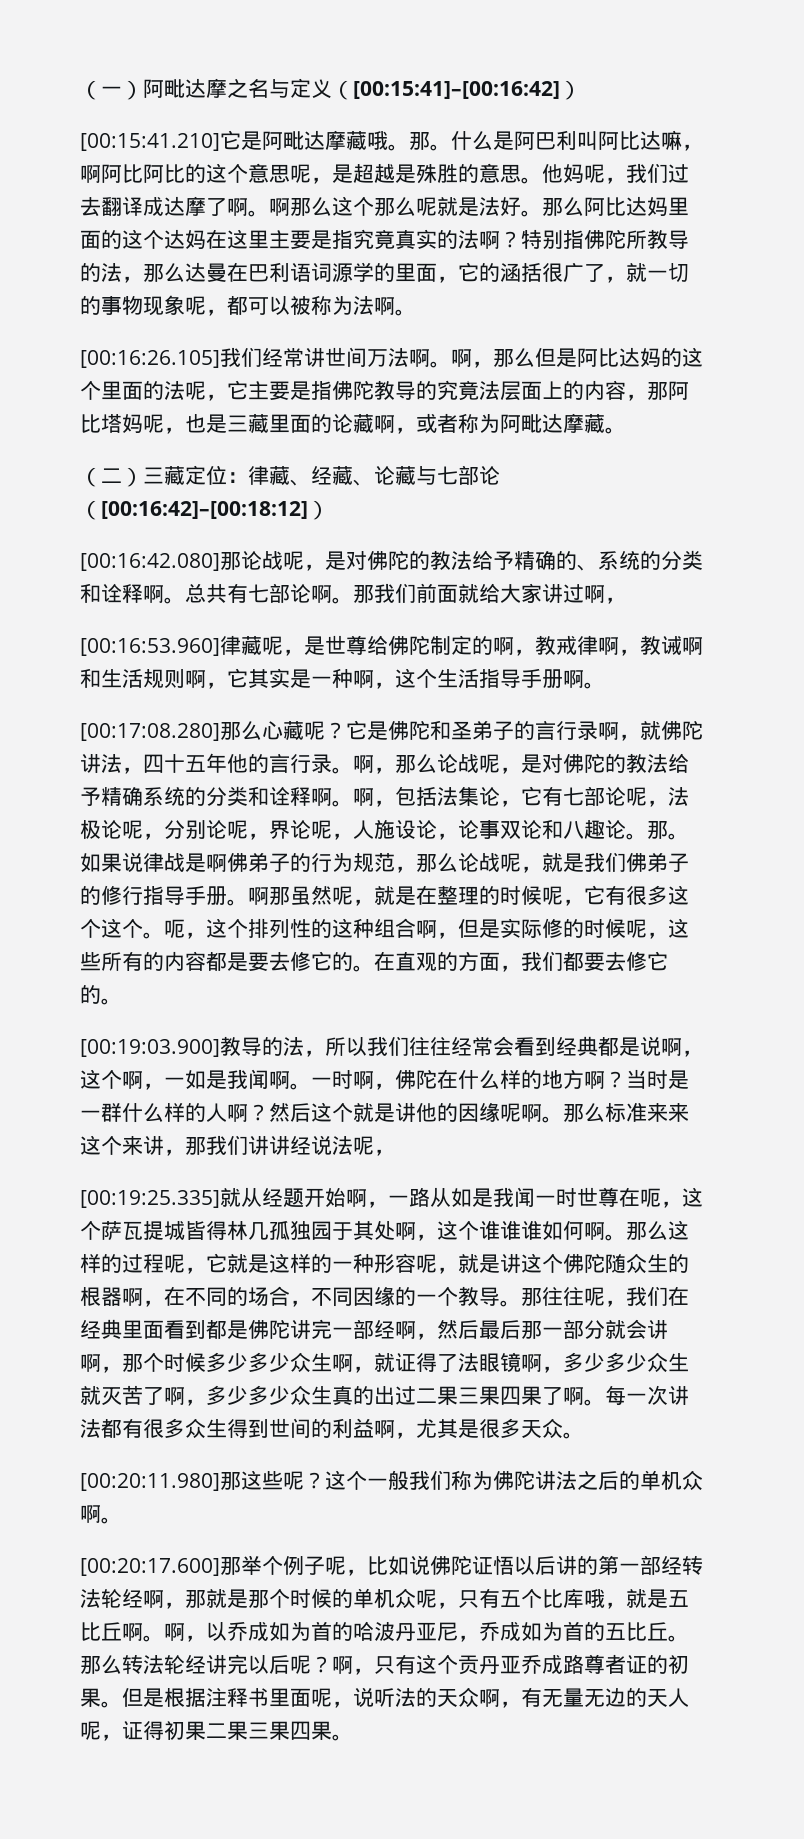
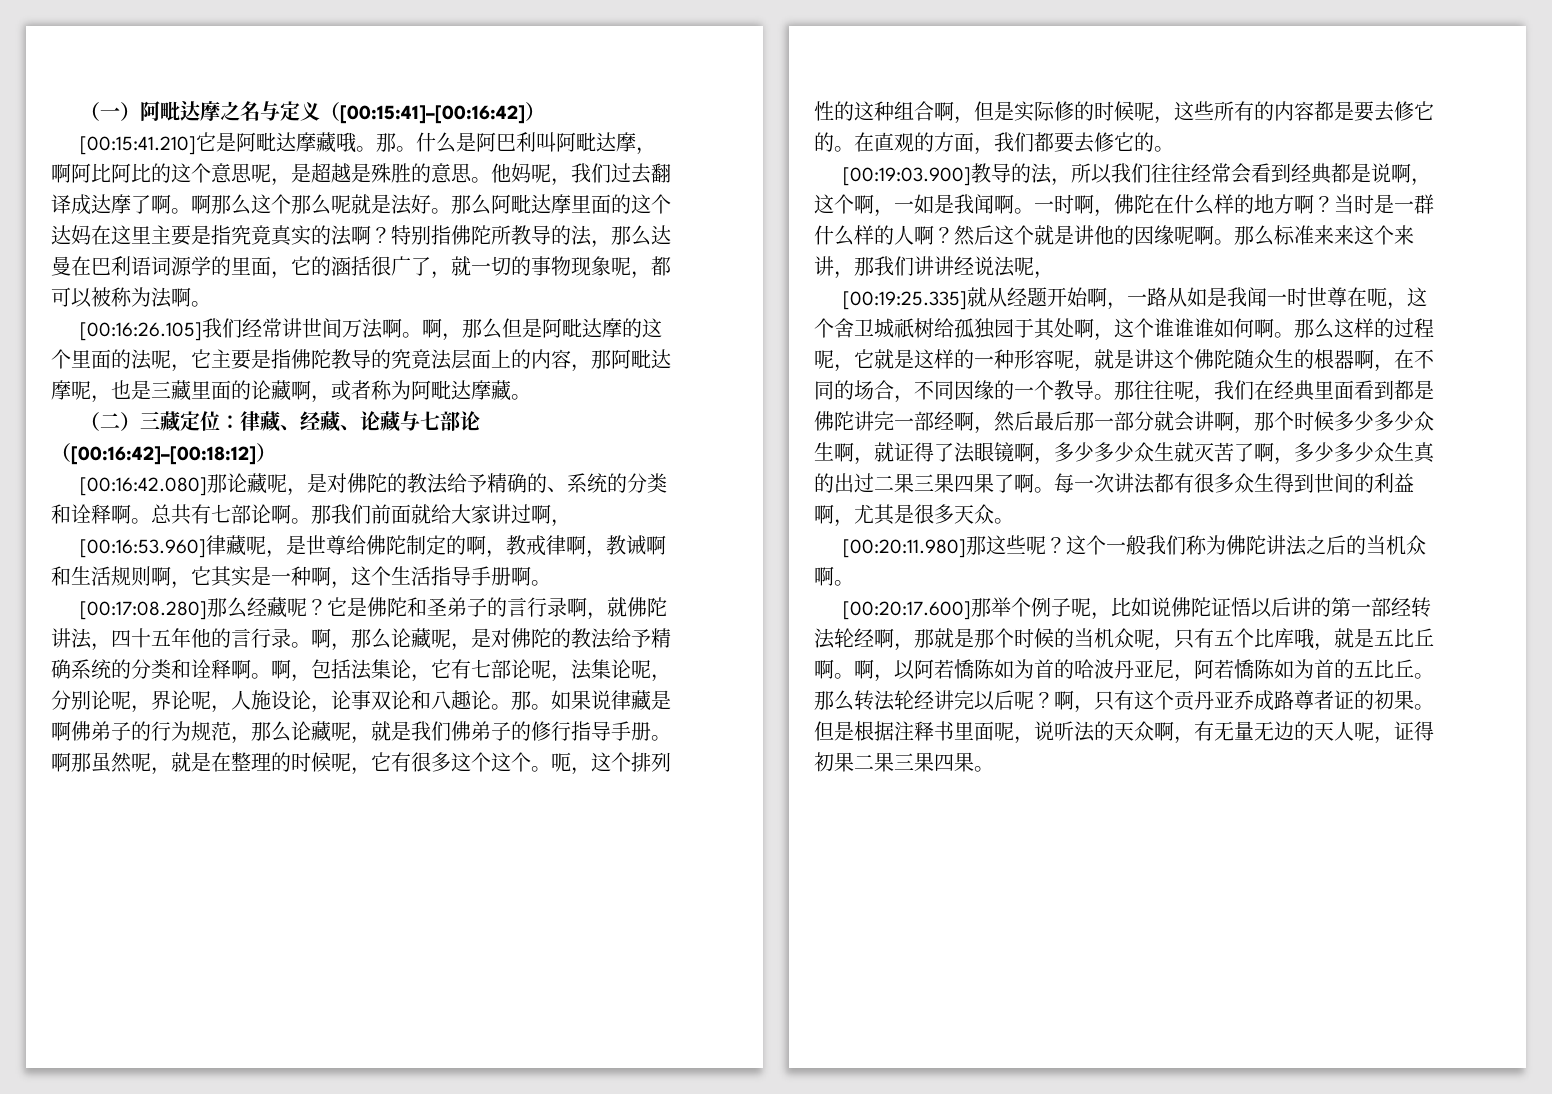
- 什么是阿巴利叫阿比达嘛，啊阿比阿比的这个意思呢，是超越是殊胜的意思。
+ 什么是阿巴利叫阿毗达摩，啊阿比阿比的这个意思呢，是超越是殊胜的意思。
- 那么阿比达妈里面的这个达妈在这里主要是指究竟真实的法啊？
+ 那么阿毗达摩里面的这个达妈在这里主要是指究竟真实的法啊？
- 啊，那么但是阿比达妈的这个里面的法呢，它主要是指佛陀教导的究竟法层面上的内容，那阿比塔妈呢，也是三藏里面的论藏啊，或者称为阿毗达摩藏。
+ 啊，那么但是阿毗达摩的这个里面的法呢，它主要是指佛陀教导的究竟法层面上的内容，那阿毗达摩呢，也是三藏里面的论藏啊，或者称为阿毗达摩藏。
- [00:16:42.080]那论战呢，是对佛陀的教法给予精确的、系统的分类和诠释啊。
+ [00:16:42.080]那论藏呢，是对佛陀的教法给予精确的、系统的分类和诠释啊。
- [00:17:08.280]那么心藏呢？
+ [00:17:08.280]那么经藏呢？
- 啊，那么论战呢，是对佛陀的教法给予精确系统的分类和诠释啊。
+ 啊，那么论藏呢，是对佛陀的教法给予精确系统的分类和诠释啊。
- 啊，包括法集论，它有七部论呢，法极论呢，分别论呢，界论呢，人施设论，论事双论和八趣论。
+ 啊，包括法集论，它有七部论呢，法集论呢，分别论呢，界论呢，人施设论，论事双论和八趣论。
- 如果说律战是啊佛弟子的行为规范，那么论战呢，就是我们佛弟子的修行指导手册。
+ 如果说律藏是啊佛弟子的行为规范，那么论藏呢，就是我们佛弟子的修行指导手册。
- [00:19:25.335]就从经题开始啊，一路从如是我闻一时世尊在呃，这个萨瓦提城皆得林几孤独园于其处啊，这个谁谁谁如何啊。
+ [00:19:25.335]就从经题开始啊，一路从如是我闻一时世尊在呃，这个舍卫城祇树给孤独园于其处啊，这个谁谁谁如何啊。
- 这个一般我们称为佛陀讲法之后的单机众啊。
+ 这个一般我们称为佛陀讲法之后的当机众啊。
- [00:20:17.600]那举个例子呢，比如说佛陀证悟以后讲的第一部经转法轮经啊，那就是那个时候的单机众呢，只有五个比库哦，就是五比丘啊。
+ [00:20:17.600]那举个例子呢，比如说佛陀证悟以后讲的第一部经转法轮经啊，那就是那个时候的当机众呢，只有五个比库哦，就是五比丘啊。
- 啊，以乔成如为首的哈波丹亚尼，乔成如为首的五比丘。
+ 啊，以阿若憍陈如为首的哈波丹亚尼，阿若憍陈如为首的五比丘。

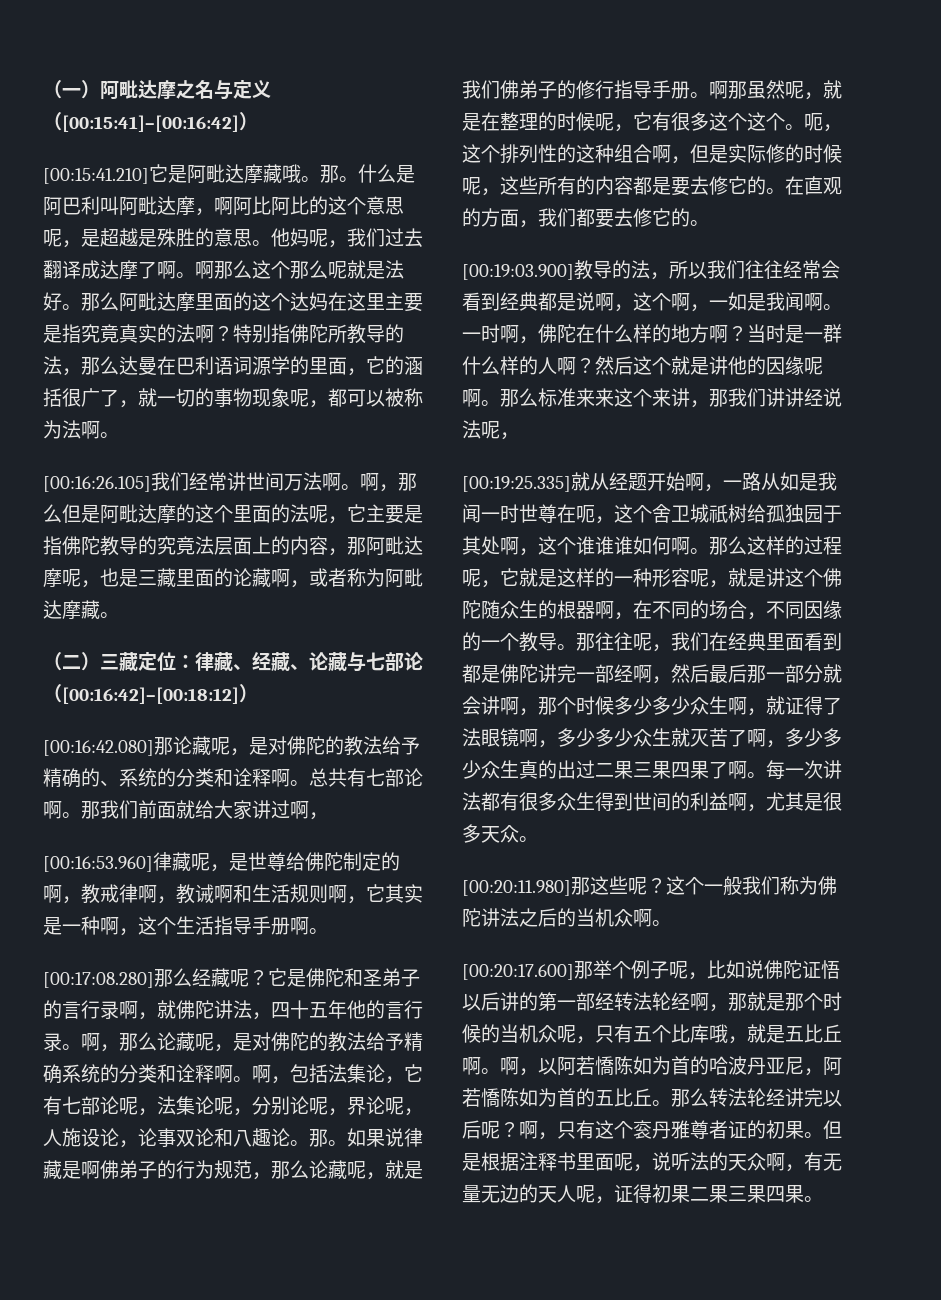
- 啊，只有这个贡丹亚乔成路尊者证的初果。
+ 啊，只有这个衮丹雅尊者证的初果。

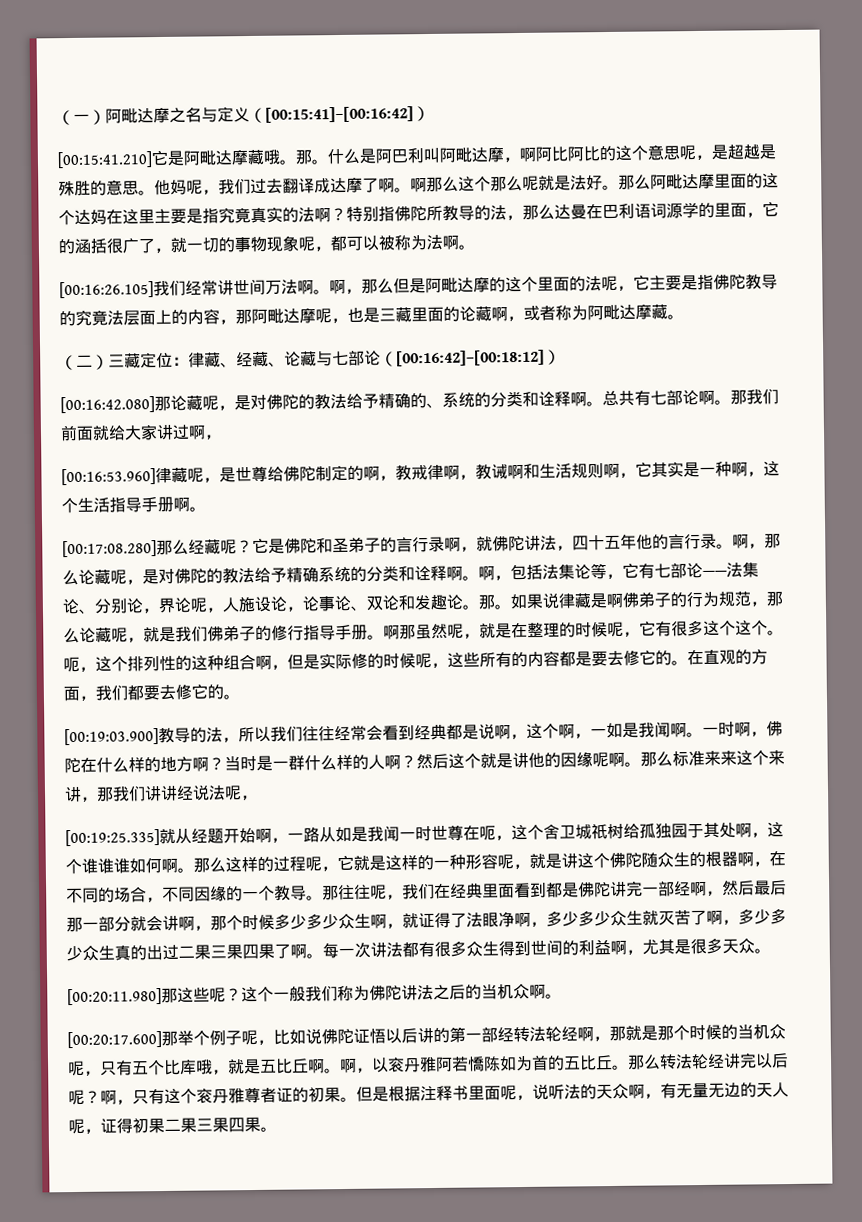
- 啊，包括法集论，它有七部论呢，法集论呢，分别论呢，界论呢，人施设论，论事双论和八趣论。
+ 啊，包括法集论等，它有七部论——法集论、分别论，界论呢，人施设论，论事论、双论和发趣论。
- 那往往呢，我们在经典里面看到都是佛陀讲完一部经啊，然后最后那一部分就会讲啊，那个时候多少多少众生啊，就证得了法眼镜啊，多少多少众生就灭苦了啊，多少多少众生真的出过二果三果四果了啊。
+ 那往往呢，我们在经典里面看到都是佛陀讲完一部经啊，然后最后那一部分就会讲啊，那个时候多少多少众生啊，就证得了法眼净啊，多少多少众生就灭苦了啊，多少多少众生真的出过二果三果四果了啊。
- 啊，以阿若憍陈如为首的哈波丹亚尼，阿若憍陈如为首的五比丘。
+ 啊，以衮丹雅阿若憍陈如为首的五比丘。

